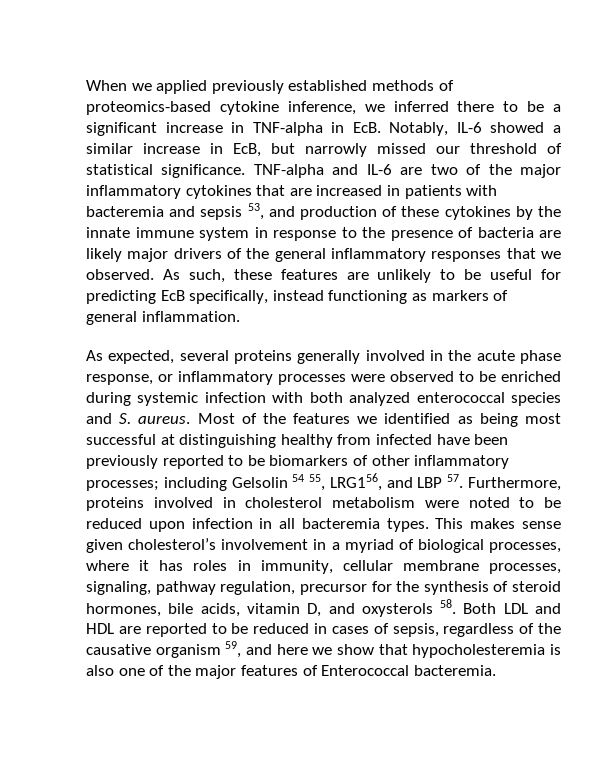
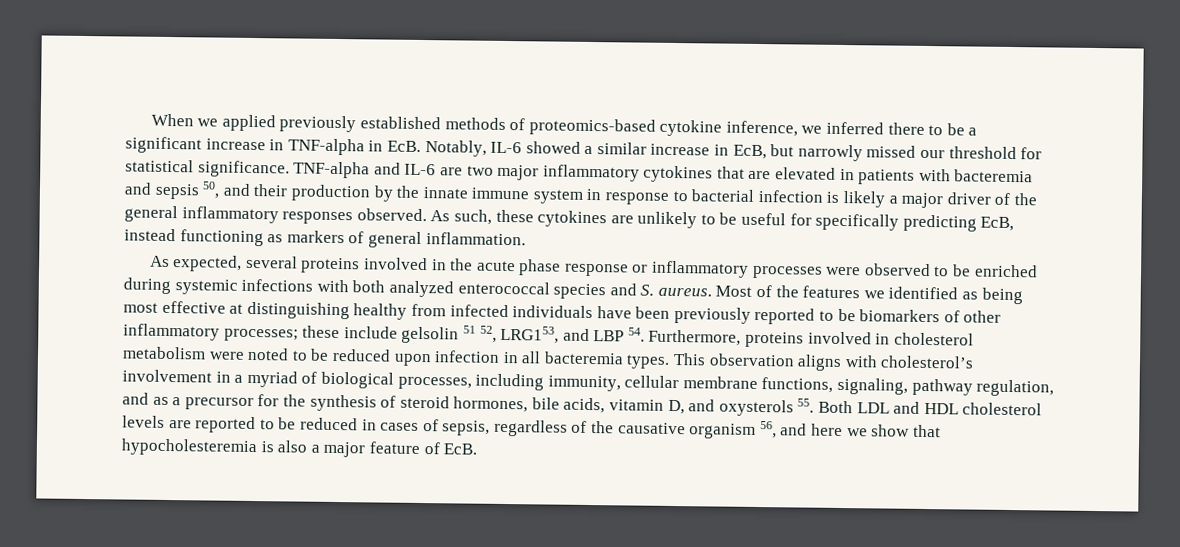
- When we applied previously established methods of proteomics-based cytokine inference, we inferred there to be a significant increase in TNF-alpha in EcB. Notably, IL-6 showed a similar increase in EcB, but narrowly missed our threshold of statistical significance.
+ When we applied previously established methods of proteomics-based cytokine inference, we inferred there to be a significant increase in TNF-alpha in EcB. Notably, IL-6 showed a similar increase in EcB, but narrowly missed our threshold for statistical significance.
- TNF-alpha and IL-6 are two of the major inflammatory cytokines that are increased in patients with bacteremia and sepsis 53, and production of these cytokines by the innate immune system in response to the presence of bacteria are likely major drivers of the general inflammatory responses that we observed.
+ TNF-alpha and IL-6 are two major inflammatory cytokines that are elevated in patients with bacteremia and sepsis 50, and their production by the innate immune system in response to bacterial infection is likely a major driver of the general inflammatory responses observed.
- As such, these features are unlikely to be useful for predicting EcB specifically, instead functioning as markers of general inflammation.
+ As such, these cytokines are unlikely to be useful for specifically predicting EcB, instead functioning as markers of general inflammation.
- As expected, several proteins generally involved in the acute phase response, or inflammatory processes were observed to be enriched during systemic infection with both analyzed enterococcal species and S. aureus.
+ As expected, several proteins involved in the acute phase response or inflammatory processes were observed to be enriched during systemic infections with both analyzed enterococcal species and S. aureus.
- Most of the features we identified as being most successful at distinguishing healthy from infected have been previously reported to be biomarkers of other inflammatory processes; including Gelsolin 54 55, LRG156, and LBP 57. Furthermore, proteins involved in cholesterol metabolism were noted to be reduced upon infection in all bacteremia types.
+ Most of the features we identified as being most effective at distinguishing healthy from infected individuals have been previously reported to be biomarkers of other inflammatory processes; these include gelsolin 51 52, LRG153, and LBP 54. Furthermore, proteins involved in cholesterol metabolism were noted to be reduced upon infection in all bacteremia types.
- This makes sense given cholesterol’s involvement in a myriad of biological processes, where it has roles in immunity, cellular membrane processes, signaling, pathway regulation, precursor for the synthesis of steroid hormones, bile acids, vitamin D, and oxysterols 58. Both LDL and HDL are reported to be reduced in cases of sepsis, regardless of the causative organism 59, and here we show that hypocholesteremia is also one of the major features of Enterococcal bacteremia.
+ This observation aligns with cholesterol’s involvement in a myriad of biological processes, including immunity, cellular membrane functions, signaling, pathway regulation, and as a precursor for the synthesis of steroid hormones, bile acids, vitamin D, and oxysterols 55. Both LDL and HDL cholesterol levels are reported to be reduced in cases of sepsis, regardless of the causative organism 56, and here we show that hypocholesteremia is also a major feature of EcB.

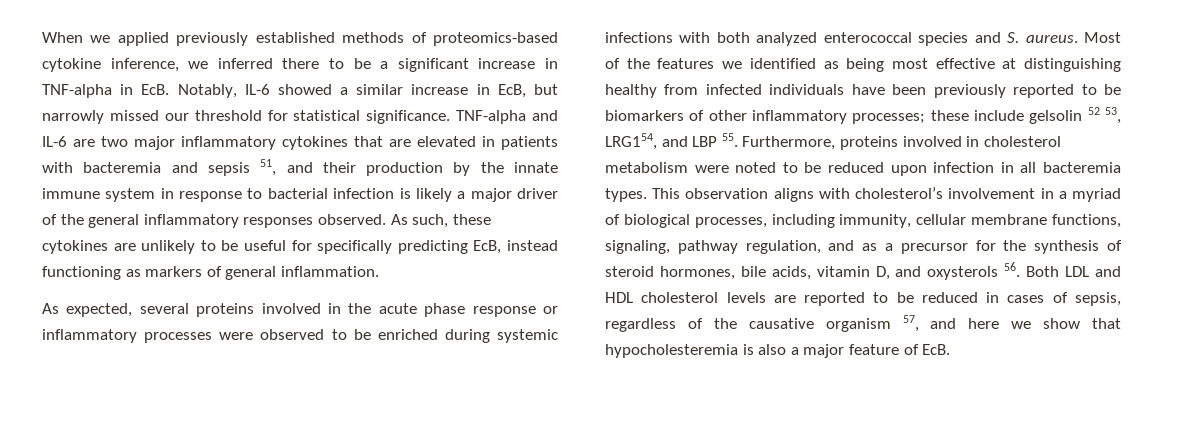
- TNF-alpha and IL-6 are two major inflammatory cytokines that are elevated in patients with bacteremia and sepsis 50, and their production by the innate immune system in response to bacterial infection is likely a major driver of the general inflammatory responses observed.
+ TNF-alpha and IL-6 are two major inflammatory cytokines that are elevated in patients with bacteremia and sepsis 51, and their production by the innate immune system in response to bacterial infection is likely a major driver of the general inflammatory responses observed.
- Most of the features we identified as being most effective at distinguishing healthy from infected individuals have been previously reported to be biomarkers of other inflammatory processes; these include gelsolin 51 52, LRG153, and LBP 54. Furthermore, proteins involved in cholesterol metabolism were noted to be reduced upon infection in all bacteremia types.
+ Most of the features we identified as being most effective at distinguishing healthy from infected individuals have been previously reported to be biomarkers of other inflammatory processes; these include gelsolin 52 53, LRG154, and LBP 55. Furthermore, proteins involved in cholesterol metabolism were noted to be reduced upon infection in all bacteremia types.
- This observation aligns with cholesterol’s involvement in a myriad of biological processes, including immunity, cellular membrane functions, signaling, pathway regulation, and as a precursor for the synthesis of steroid hormones, bile acids, vitamin D, and oxysterols 55. Both LDL and HDL cholesterol levels are reported to be reduced in cases of sepsis, regardless of the causative organism 56, and here we show that hypocholesteremia is also a major feature of EcB.
+ This observation aligns with cholesterol’s involvement in a myriad of biological processes, including immunity, cellular membrane functions, signaling, pathway regulation, and as a precursor for the synthesis of steroid hormones, bile acids, vitamin D, and oxysterols 56. Both LDL and HDL cholesterol levels are reported to be reduced in cases of sepsis, regardless of the causative organism 57, and here we show that hypocholesteremia is also a major feature of EcB.

